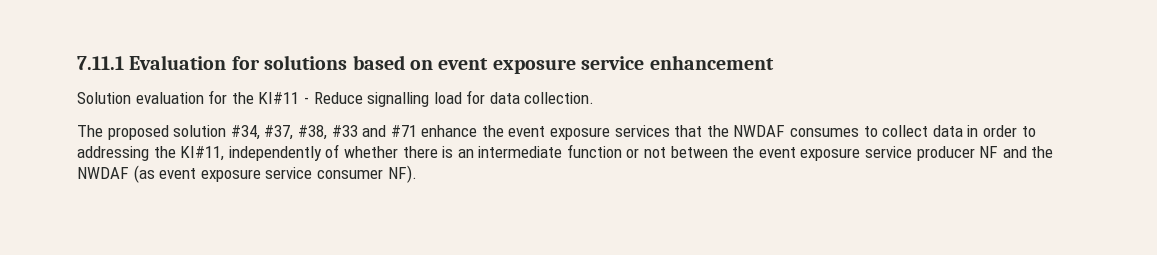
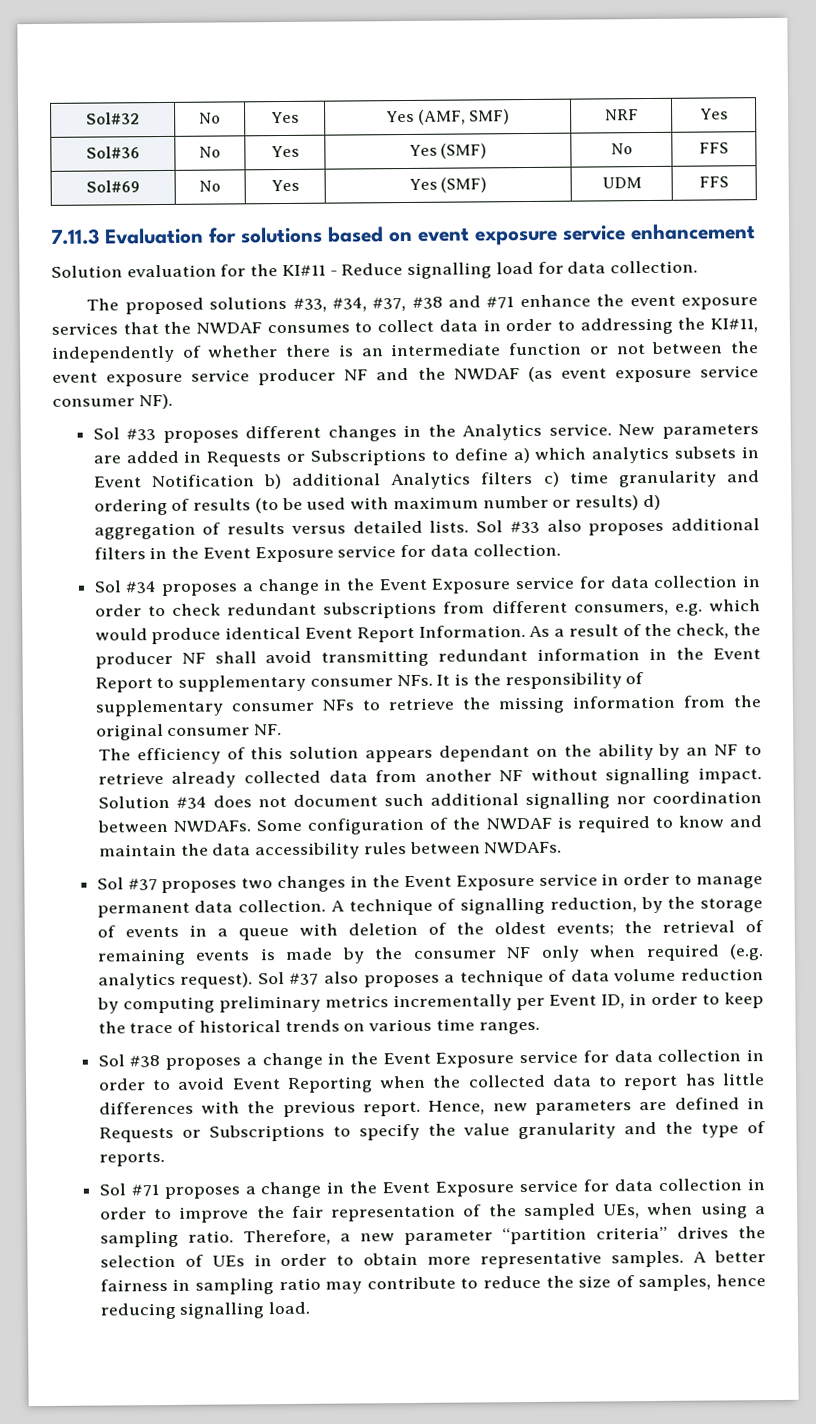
- 7.11.1 Evaluation for solutions based on event exposure service enhancement
+ Sol#32 | No | Yes | Yes (AMF, SMF) | NRF | Yes
+ Sol#36 | No | Yes | Yes (SMF) | No | FFS
+ Sol#69 | No | Yes | Yes (SMF) | UDM | FFS
+ 7.11.3 Evaluation for solutions based on event exposure service enhancement
- The proposed solution #34, #37, #38, #33 and #71 enhance the event exposure services that the NWDAF consumes to collect data in order to addressing the KI#11, independently of whether there is an intermediate function or not between the event exposure service producer NF and the NWDAF (as event exposure service consumer NF).
+ The proposed solutions #33, #34, #37, #38 and #71 enhance the event exposure services that the NWDAF consumes to collect data in order to addressing the KI#11, independently of whether there is an intermediate function or not between the event exposure service producer NF and the NWDAF (as event exposure service consumer NF).
+ Sol #33 proposes different changes in the Analytics service. New parameters are added in Requests or Subscriptions to define a) which analytics subsets in Event Notification b) additional Analytics filters c) time granularity and ordering of results (to be used with maximum number or results) d) aggregation of results versus detailed lists. Sol #33 also proposes additional filters in the Event Exposure service for data collection.
+ Sol #34 proposes a change in the Event Exposure service for data collection in order to check redundant subscriptions from different consumers, e.g. which would produce identical Event Report Information. As a result of the check, the producer NF shall avoid transmitting redundant information in the Event Report to supplementary consumer NFs. It is the responsibility of supplementary consumer NFs to retrieve the missing information from the original consumer NF.
+ The efficiency of this solution appears dependant on the ability by an NF to retrieve already collected data from another NF without signalling impact. Solution #34 does not document such additional signalling nor coordination between NWDAFs. Some configuration of the NWDAF is required to know and maintain the data accessibility rules between NWDAFs.
+ Sol #37 proposes two changes in the Event Exposure service in order to manage permanent data collection. A technique of signalling reduction, by the storage of events in a queue with deletion of the oldest events; the retrieval of remaining events is made by the consumer NF only when required (e.g. analytics request). Sol #37 also proposes a technique of data volume reduction by computing preliminary metrics incrementally per Event ID, in order to keep the trace of historical trends on various time ranges.
+ Sol #38 proposes a change in the Event Exposure service for data collection in order to avoid Event Reporting when the collected data to report has little differences with the previous report. Hence, new parameters are defined in Requests or Subscriptions to specify the value granularity and the type of reports.
+ Sol #71 proposes a change in the Event Exposure service for data collection in order to improve the fair representation of the sampled UEs, when using a sampling ratio. Therefore, a new parameter “partition criteria” drives the selection of UEs in order to obtain more representative samples. A better fairness in sampling ratio may contribute to reduce the size of samples, hence reducing signalling load.

